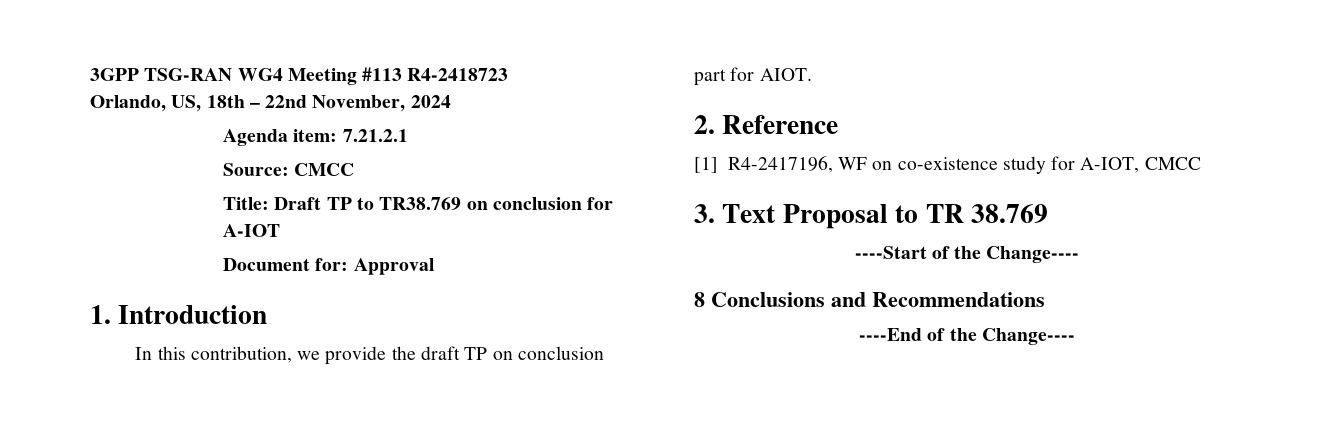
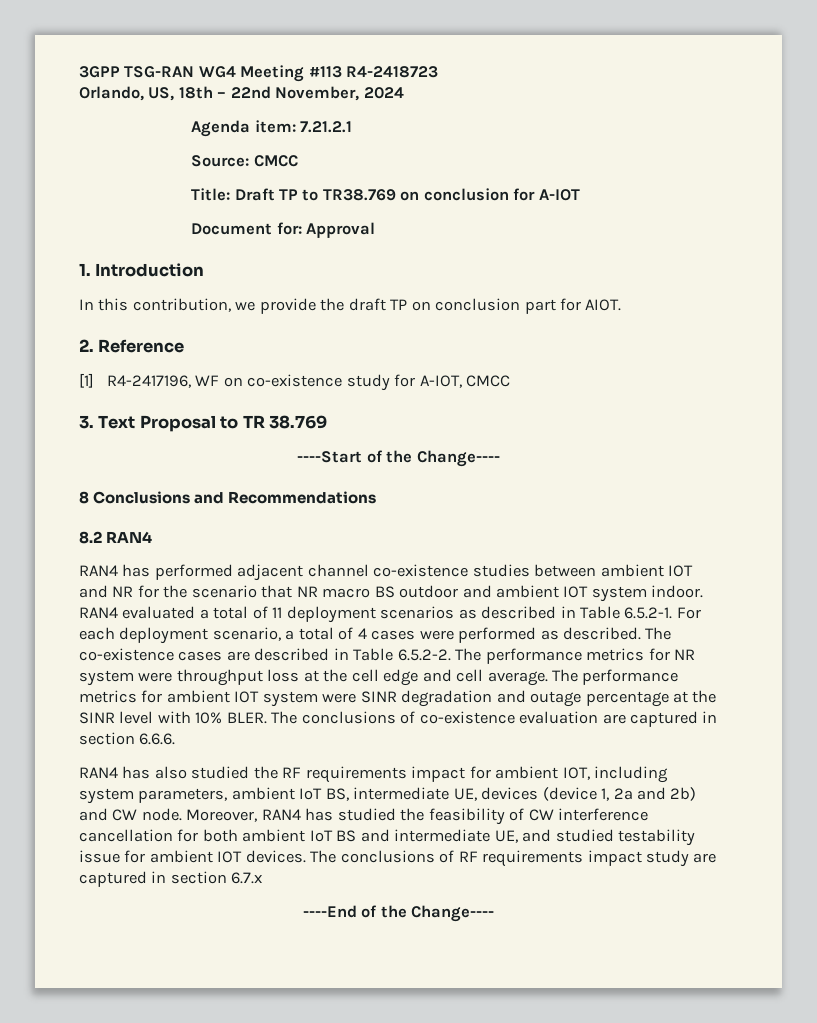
+ 8.2 RAN4
+ RAN4 has performed adjacent channel co-existence studies between ambient IOT and NR for the scenario that NR macro BS outdoor and ambient IOT system indoor. RAN4 evaluated a total of 11 deployment scenarios as described in Table 6.5.2-1. For each deployment scenario, a total of 4 cases were performed as described. The co-existence cases are described in Table 6.5.2-2. The performance metrics for NR system were throughput loss at the cell edge and cell average. The performance metrics for ambient IOT system were SINR degradation and outage percentage at the SINR level with 10% BLER. The conclusions of co-existence evaluation are captured in section 6.6.6.
+ RAN4 has also studied the RF requirements impact for ambient IOT, including system parameters, ambient IoT BS, intermediate UE, devices (device 1, 2a and 2b) and CW node. Moreover, RAN4 has studied the feasibility of CW interference cancellation for both ambient IoT BS and intermediate UE, and studied testability issue for ambient IOT devices. The conclusions of RF requirements impact study are captured in section 6.7.x

